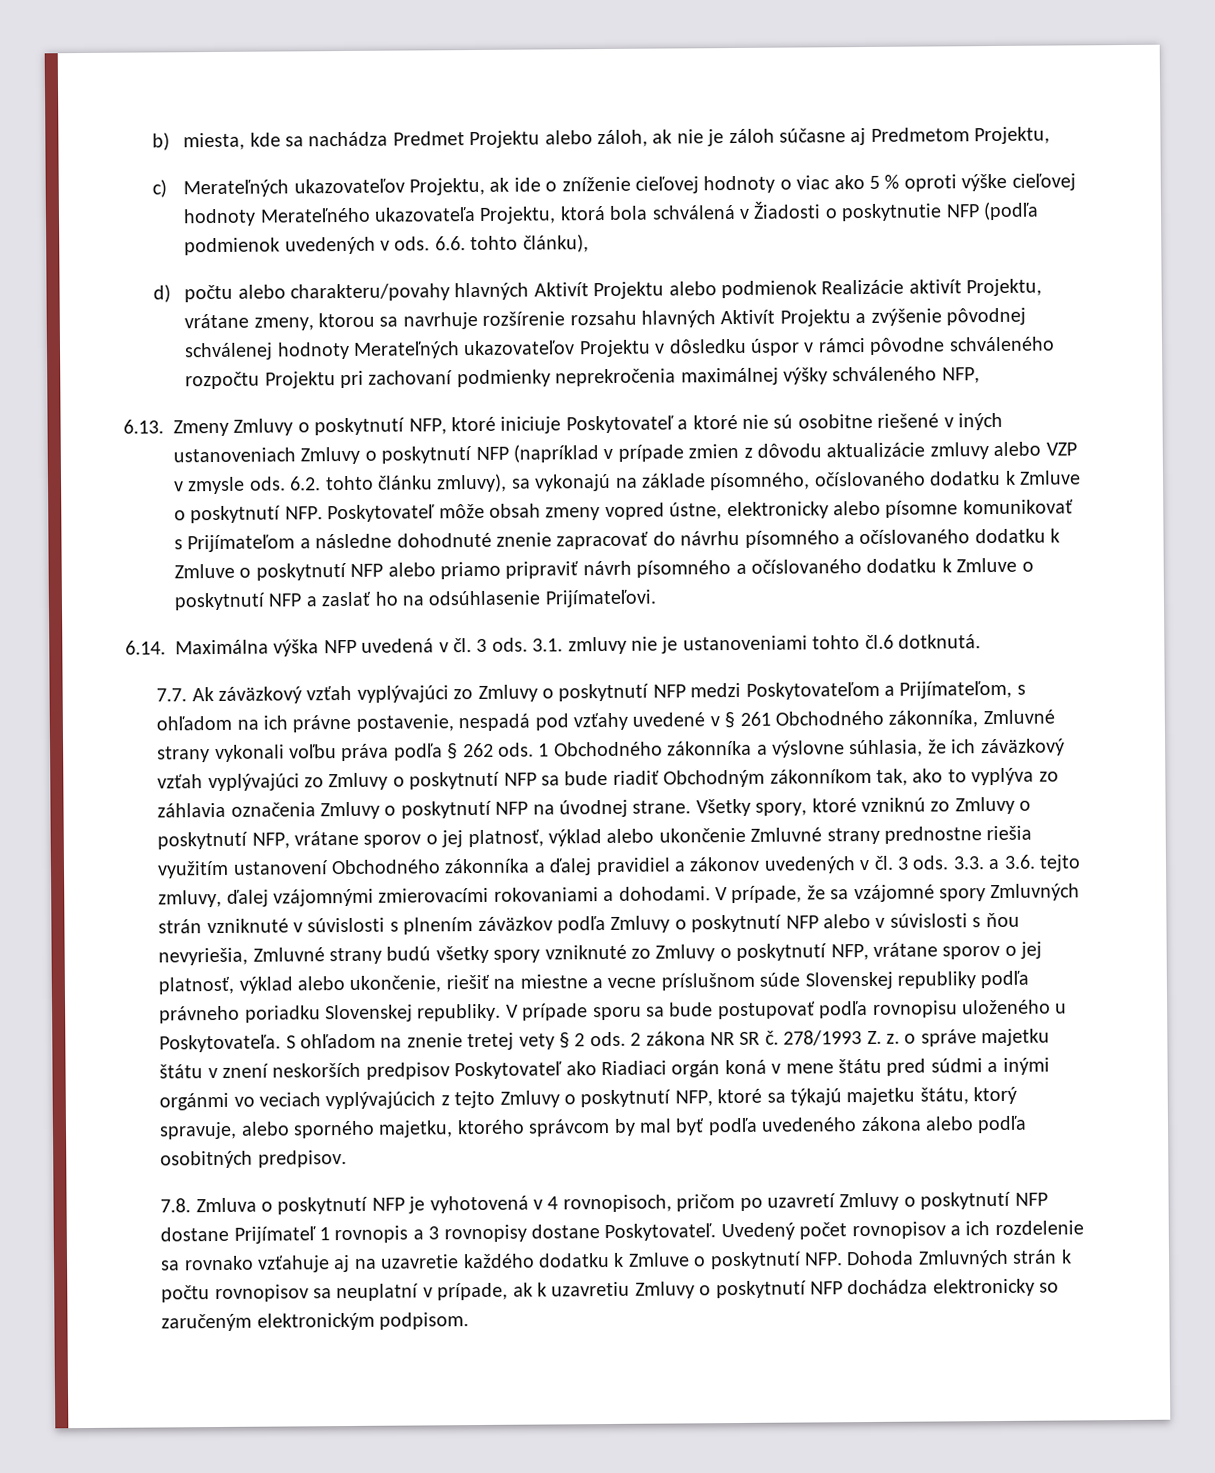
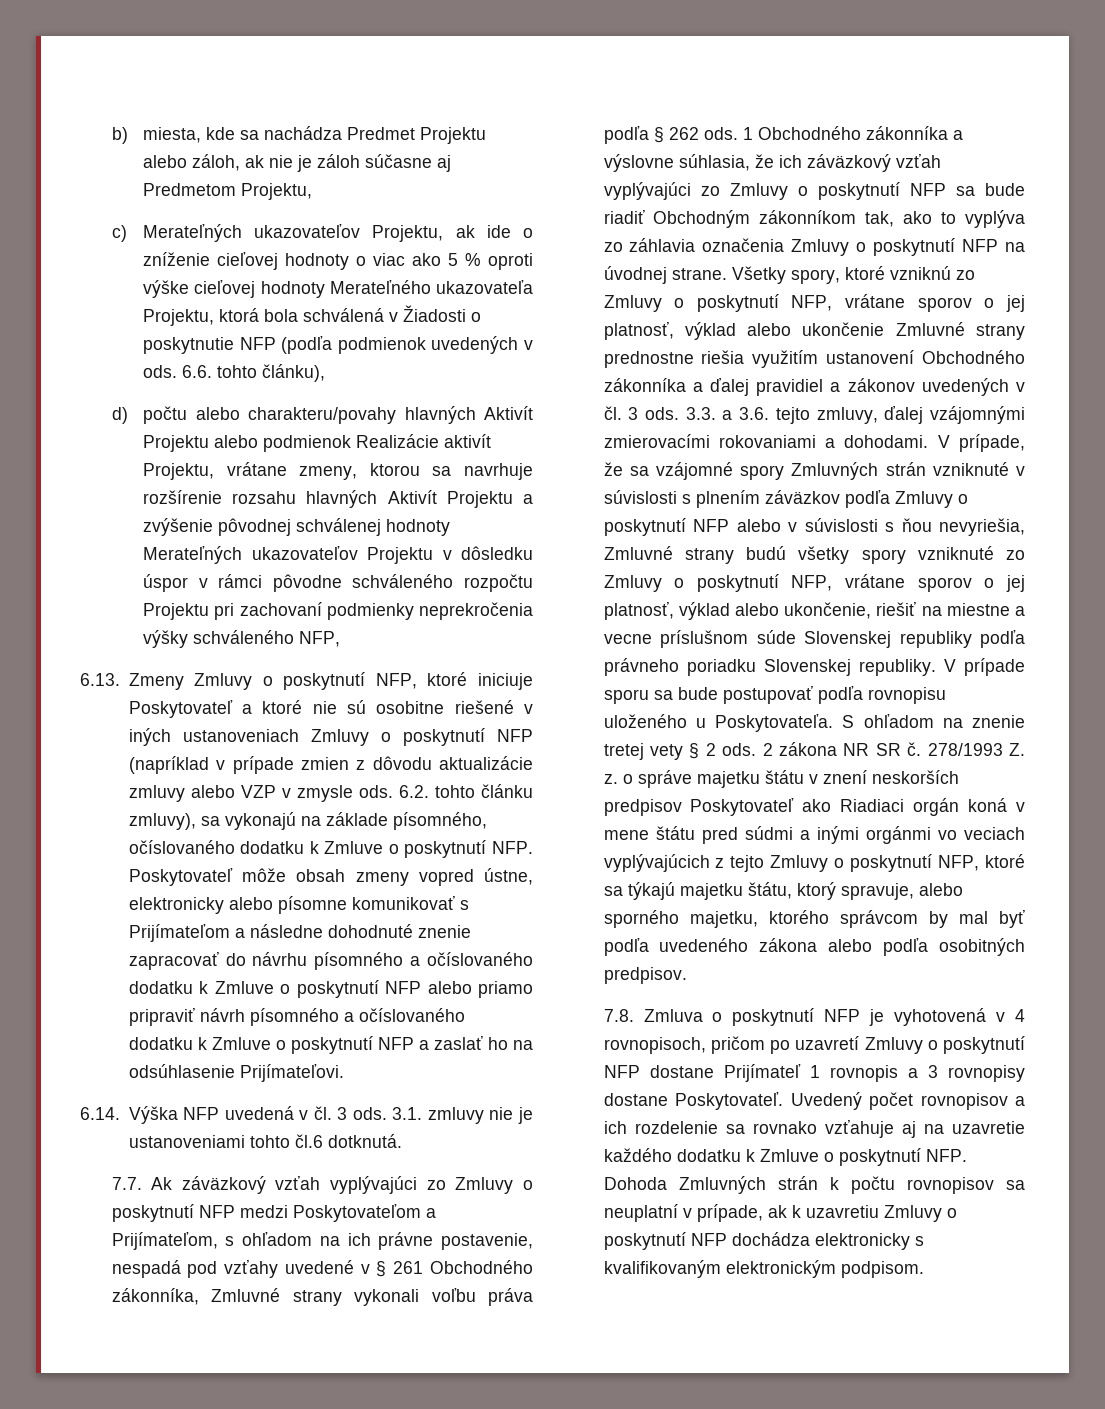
- d) počtu alebo charakteru/povahy hlavných Aktivít Projektu alebo podmienok Realizácie aktivít Projektu, vrátane zmeny, ktorou sa navrhuje rozšírenie rozsahu hlavných Aktivít Projektu a zvýšenie pôvodnej schválenej hodnoty Merateľných ukazovateľov Projektu v dôsledku úspor v rámci pôvodne schváleného rozpočtu Projektu pri zachovaní podmienky neprekročenia maximálnej výšky schváleného NFP,
+ d) počtu alebo charakteru/povahy hlavných Aktivít Projektu alebo podmienok Realizácie aktivít Projektu, vrátane zmeny, ktorou sa navrhuje rozšírenie rozsahu hlavných Aktivít Projektu a zvýšenie pôvodnej schválenej hodnoty Merateľných ukazovateľov Projektu v dôsledku úspor v rámci pôvodne schváleného rozpočtu Projektu pri zachovaní podmienky neprekročenia výšky schváleného NFP,
- 6.14. Maximálna výška NFP uvedená v čl. 3 ods.
+ 6.14. Výška NFP uvedená v čl. 3 ods.
- Uvedený počet rovnopisov a ich rozdelenie sa rovnako vzťahuje aj na uzavretie každého dodatku k Zmluve o poskytnutí NFP. Dohoda Zmluvných strán k počtu rovnopisov sa neuplatní v prípade, ak k uzavretiu Zmluvy o poskytnutí NFP dochádza elektronicky so zaručeným elektronickým podpisom.
+ Uvedený počet rovnopisov a ich rozdelenie sa rovnako vzťahuje aj na uzavretie každého dodatku k Zmluve o poskytnutí NFP. Dohoda Zmluvných strán k počtu rovnopisov sa neuplatní v prípade, ak k uzavretiu Zmluvy o poskytnutí NFP dochádza elektronicky s kvalifikovaným elektronickým podpisom.

